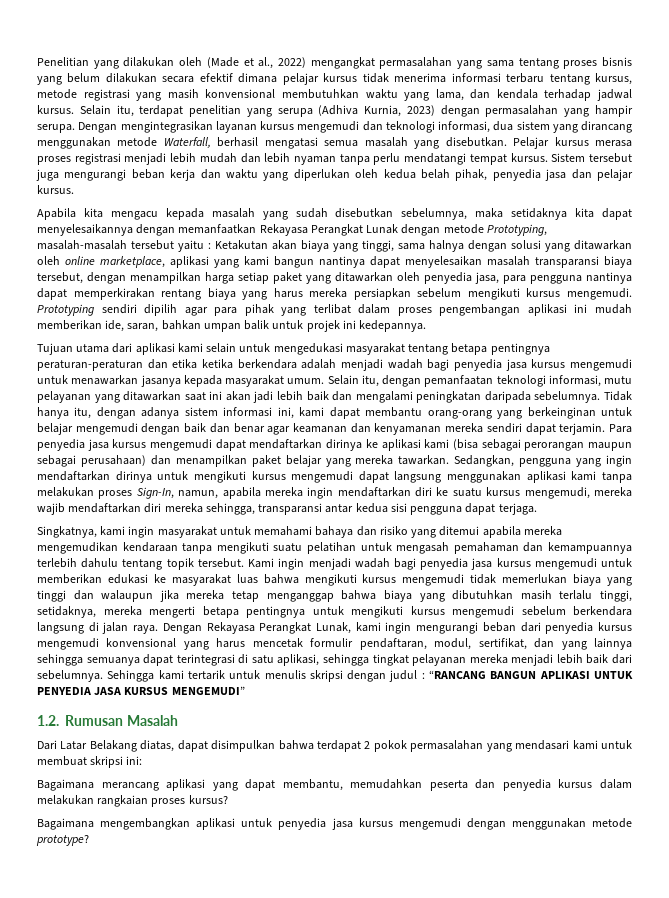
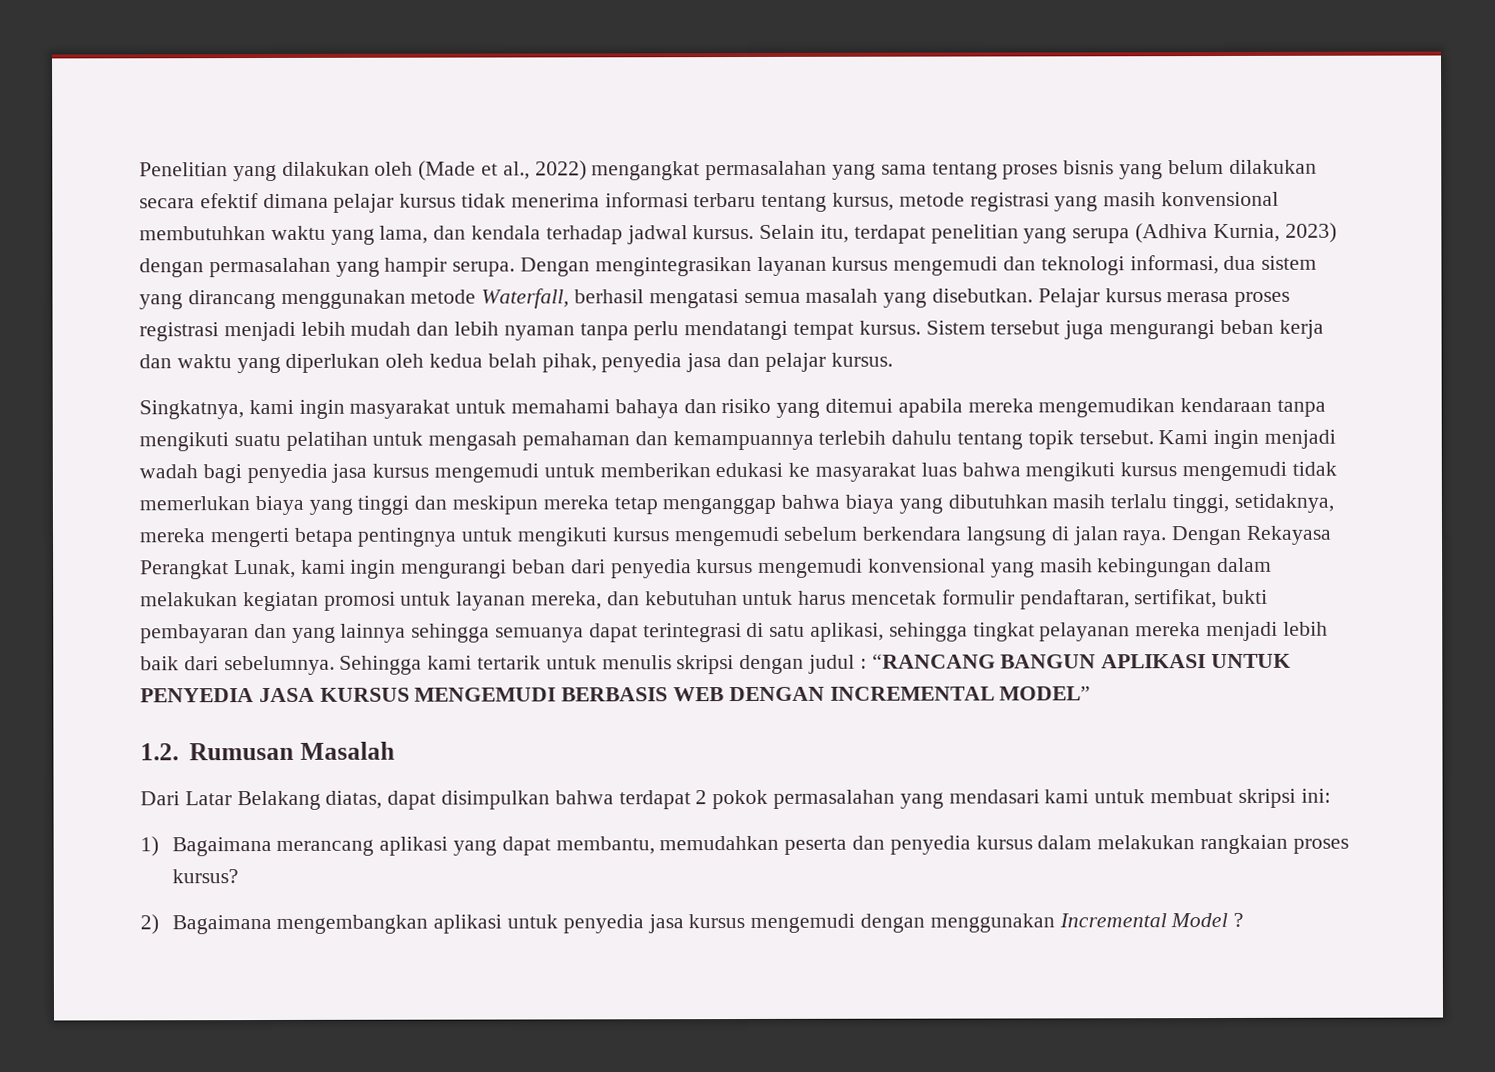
- Apabila kita mengacu kepada masalah yang sudah disebutkan sebelumnya, maka setidaknya kita dapat menyelesaikannya dengan memanfaatkan Rekayasa Perangkat Lunak dengan metode Prototyping, masalah-masalah tersebut yaitu : Ketakutan akan biaya yang tinggi, sama halnya dengan solusi yang ditawarkan oleh online marketplace, aplikasi yang kami bangun nantinya dapat menyelesaikan masalah transparansi biaya tersebut, dengan menampilkan harga setiap paket yang ditawarkan oleh penyedia jasa, para pengguna nantinya dapat memperkirakan rentang biaya yang harus mereka persiapkan sebelum mengikuti kursus mengemudi. Prototyping sendiri dipilih agar para pihak yang terlibat dalam proses pengembangan aplikasi ini mudah memberikan ide, saran, bahkan umpan balik untuk projek ini kedepannya.
- Tujuan utama dari aplikasi kami selain untuk mengedukasi masyarakat tentang betapa pentingnya peraturan-peraturan dan etika ketika berkendara adalah menjadi wadah bagi penyedia jasa kursus mengemudi untuk menawarkan jasanya kepada masyarakat umum. Selain itu, dengan pemanfaatan teknologi informasi, mutu pelayanan yang ditawarkan saat ini akan jadi lebih baik dan mengalami peningkatan daripada sebelumnya. Tidak hanya itu, dengan adanya sistem informasi ini, kami dapat membantu orang-orang yang berkeinginan untuk belajar mengemudi dengan baik dan benar agar keamanan dan kenyamanan mereka sendiri dapat terjamin. Para penyedia jasa kursus mengemudi dapat mendaftarkan dirinya ke aplikasi kami (bisa sebagai perorangan maupun sebagai perusahaan) dan menampilkan paket belajar yang mereka tawarkan. Sedangkan, pengguna yang ingin mendaftarkan dirinya untuk mengikuti kursus mengemudi dapat langsung menggunakan aplikasi kami tanpa melakukan proses Sign-In, namun, apabila mereka ingin mendaftarkan diri ke suatu kursus mengemudi, mereka wajib mendaftarkan diri mereka sehingga, transparansi antar kedua sisi pengguna dapat terjaga.
- Kami ingin menjadi wadah bagi penyedia jasa kursus mengemudi untuk memberikan edukasi ke masyarakat luas bahwa mengikuti kursus mengemudi tidak memerlukan biaya yang tinggi dan walaupun jika mereka tetap menganggap bahwa biaya yang dibutuhkan masih terlalu tinggi, setidaknya, mereka mengerti betapa pentingnya untuk mengikuti kursus mengemudi sebelum berkendara langsung di jalan raya.
+ Kami ingin menjadi wadah bagi penyedia jasa kursus mengemudi untuk memberikan edukasi ke masyarakat luas bahwa mengikuti kursus mengemudi tidak memerlukan biaya yang tinggi dan meskipun mereka tetap menganggap bahwa biaya yang dibutuhkan masih terlalu tinggi, setidaknya, mereka mengerti betapa pentingnya untuk mengikuti kursus mengemudi sebelum berkendara langsung di jalan raya.
- Dengan Rekayasa Perangkat Lunak, kami ingin mengurangi beban dari penyedia kursus mengemudi konvensional yang harus mencetak formulir pendaftaran, modul, sertifikat, dan yang lainnya sehingga semuanya dapat terintegrasi di satu aplikasi, sehingga tingkat pelayanan mereka menjadi lebih baik dari sebelumnya.
+ Dengan Rekayasa Perangkat Lunak, kami ingin mengurangi beban dari penyedia kursus mengemudi konvensional yang masih kebingungan dalam melakukan kegiatan promosi untuk layanan mereka, dan kebutuhan untuk harus mencetak formulir pendaftaran, sertifikat, bukti pembayaran dan yang lainnya sehingga semuanya dapat terintegrasi di satu aplikasi, sehingga tingkat pelayanan mereka menjadi lebih baik dari sebelumnya.
- Sehingga kami tertarik untuk menulis skripsi dengan judul : “RANCANG BANGUN APLIKASI UNTUK PENYEDIA JASA KURSUS MENGEMUDI”
+ Sehingga kami tertarik untuk menulis skripsi dengan judul : “RANCANG BANGUN APLIKASI UNTUK PENYEDIA JASA KURSUS MENGEMUDI BERBASIS WEB DENGAN INCREMENTAL MODEL”
- Bagaimana merancang aplikasi yang dapat membantu, memudahkan peserta dan penyedia kursus dalam melakukan rangkaian proses kursus?
+ 1) Bagaimana merancang aplikasi yang dapat membantu, memudahkan peserta dan penyedia kursus dalam melakukan rangkaian proses kursus?
- Bagaimana mengembangkan aplikasi untuk penyedia jasa kursus mengemudi dengan menggunakan metode prototype?
+ 2) Bagaimana mengembangkan aplikasi untuk penyedia jasa kursus mengemudi dengan menggunakan Incremental Model ?

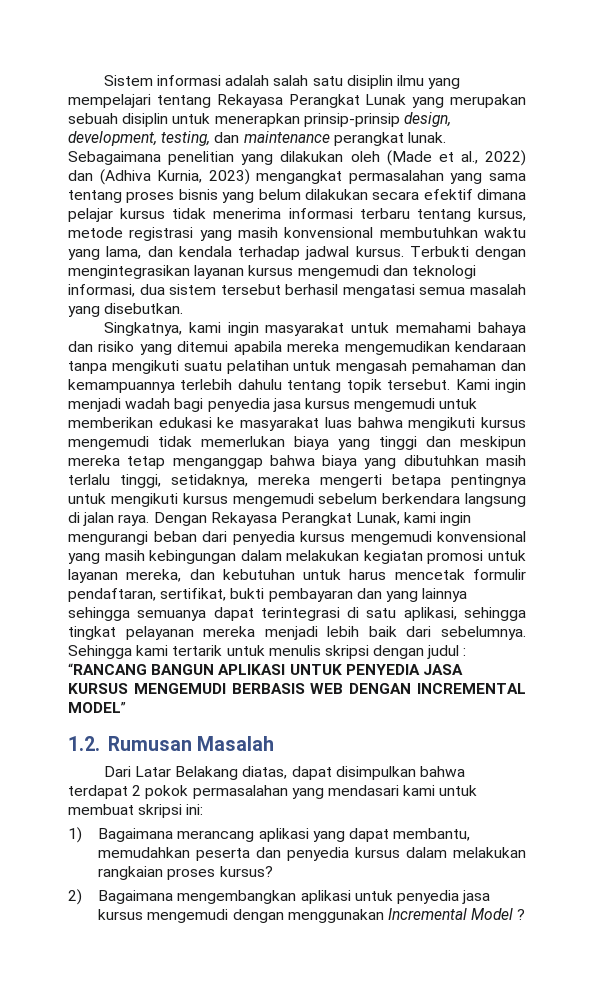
- Penelitian yang dilakukan oleh (Made et al., 2022) mengangkat permasalahan yang sama tentang proses bisnis yang belum dilakukan secara efektif dimana pelajar kursus tidak menerima informasi terbaru tentang kursus, metode registrasi yang masih konvensional membutuhkan waktu yang lama, dan kendala terhadap jadwal kursus.
+ Sistem informasi adalah salah satu disiplin ilmu yang mempelajari tentang Rekayasa Perangkat Lunak yang merupakan sebuah disiplin untuk menerapkan prinsip-prinsip design, development, testing, dan maintenance perangkat lunak. Sebagaimana penelitian yang dilakukan oleh (Made et al., 2022) dan (Adhiva Kurnia, 2023) mengangkat permasalahan yang sama tentang proses bisnis yang belum dilakukan secara efektif dimana pelajar kursus tidak menerima informasi terbaru tentang kursus, metode registrasi yang masih konvensional membutuhkan waktu yang lama, dan kendala terhadap jadwal kursus.
- Selain itu, terdapat penelitian yang serupa (Adhiva Kurnia, 2023) dengan permasalahan yang hampir serupa. Dengan mengintegrasikan layanan kursus mengemudi dan teknologi informasi, dua sistem yang dirancang menggunakan metode Waterfall, berhasil mengatasi semua masalah yang disebutkan. Pelajar kursus merasa proses registrasi menjadi lebih mudah dan lebih nyaman tanpa perlu mendatangi tempat kursus. Sistem tersebut juga mengurangi beban kerja dan waktu yang diperlukan oleh kedua belah pihak, penyedia jasa dan pelajar kursus.
+ Terbukti dengan mengintegrasikan layanan kursus mengemudi dan teknologi informasi, dua sistem tersebut berhasil mengatasi semua masalah yang disebutkan.

